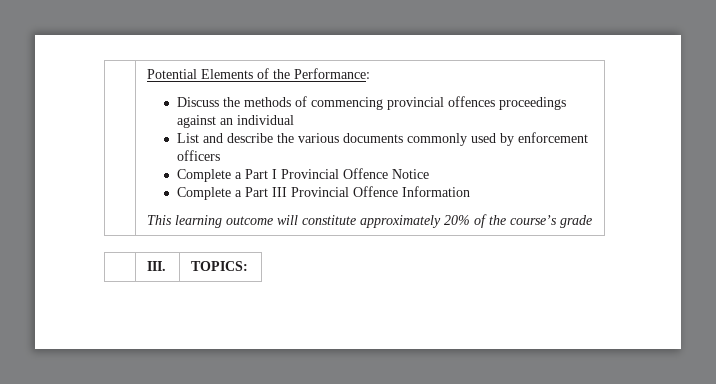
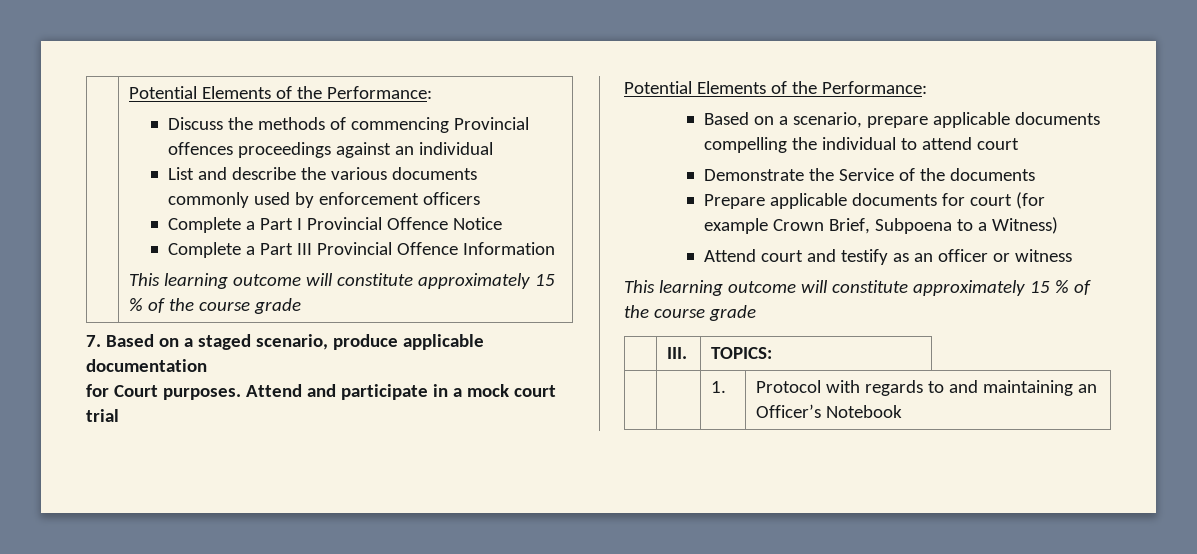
- Discuss the methods of commencing provincial offences proceedings against an individual
+ Discuss the methods of commencing Provincial offences proceedings against an individual
  Complete a Part III Provincial Offence Information
- This learning outcome will constitute approximately 20% of the course’s grade
+ This learning outcome will constitute approximately 15 % of the course grade
+ 7. Based on a staged scenario, produce applicable documentation
+ for Court purposes. Attend and participate in a mock court trial
+ Potential Elements of the Performance:
+ Based on a scenario, prepare applicable documents compelling the individual to attend court
+ Demonstrate the Service of the documents
+ Prepare applicable documents for court (for example Crown Brief, Subpoena to a Witness)
+ Attend court and testify as an officer or witness
+ This learning outcome will constitute approximately 15 % of the course grade
  | III. | TOPICS:
+ | | 1. | Protocol with regards to and maintaining an Officer’s Notebook

